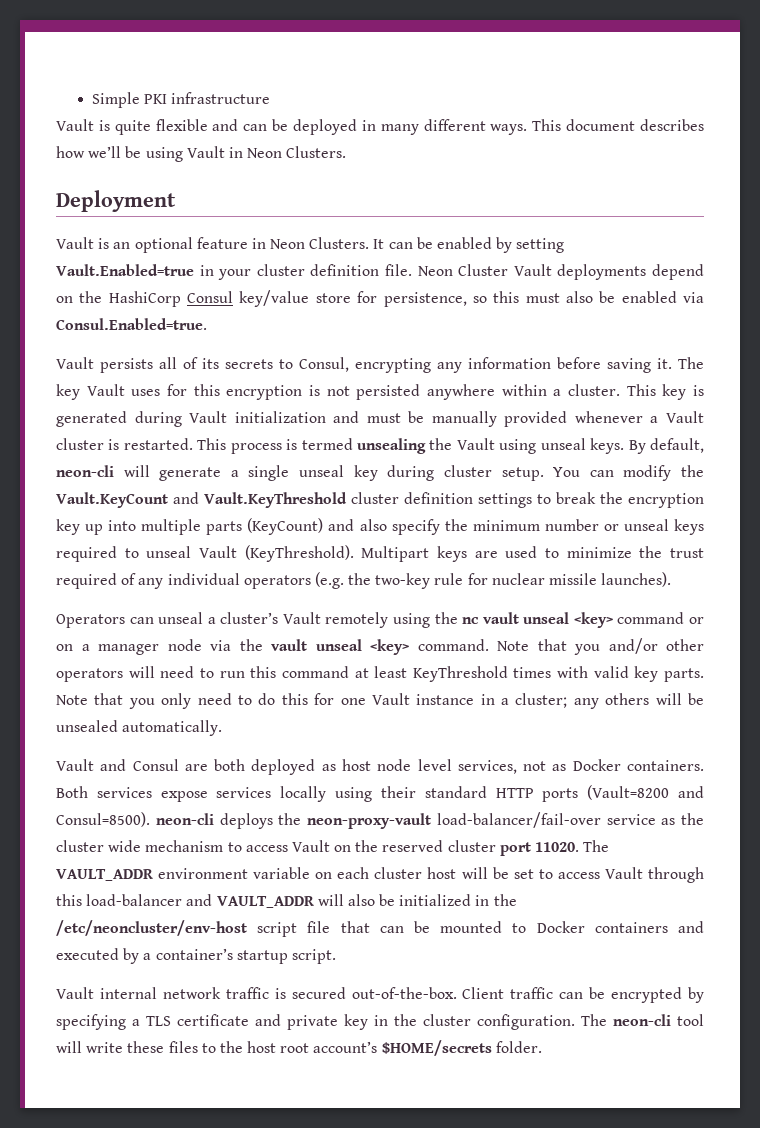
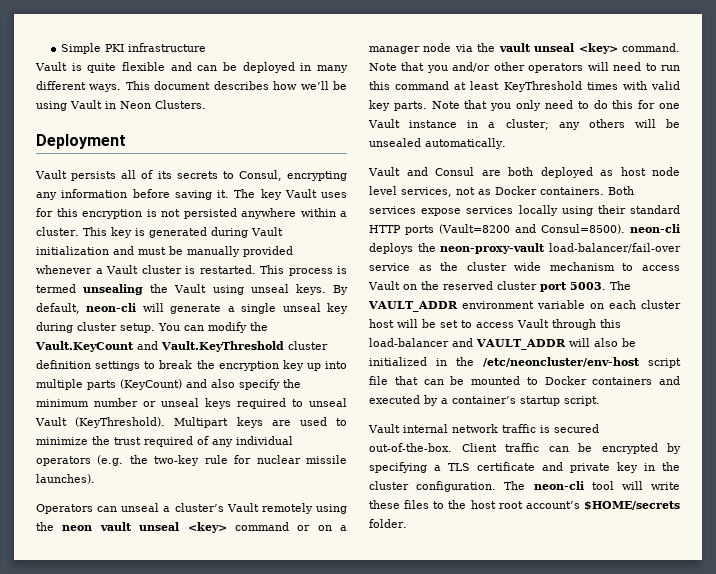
- Vault is an optional feature in Neon Clusters. It can be enabled by setting Vault.Enabled=true in your cluster definition file. Neon Cluster Vault deployments depend on the HashiCorp Consul key/value store for persistence, so this must also be enabled via Consul.Enabled=true.
- Operators can unseal a cluster’s Vault remotely using the nc vault unseal <key> command or on a manager node via the vault unseal <key> command.
+ Operators can unseal a cluster’s Vault remotely using the neon vault unseal <key> command or on a manager node via the vault unseal <key> command.
- Both services expose services locally using their standard HTTP ports (Vault=8200 and Consul=8500). neon-cli deploys the neon-proxy-vault load-balancer/fail-over service as the cluster wide mechanism to access Vault on the reserved cluster port 11020.
+ Both services expose services locally using their standard HTTP ports (Vault=8200 and Consul=8500). neon-cli deploys the neon-proxy-vault load-balancer/fail-over service as the cluster wide mechanism to access Vault on the reserved cluster port 5003.

